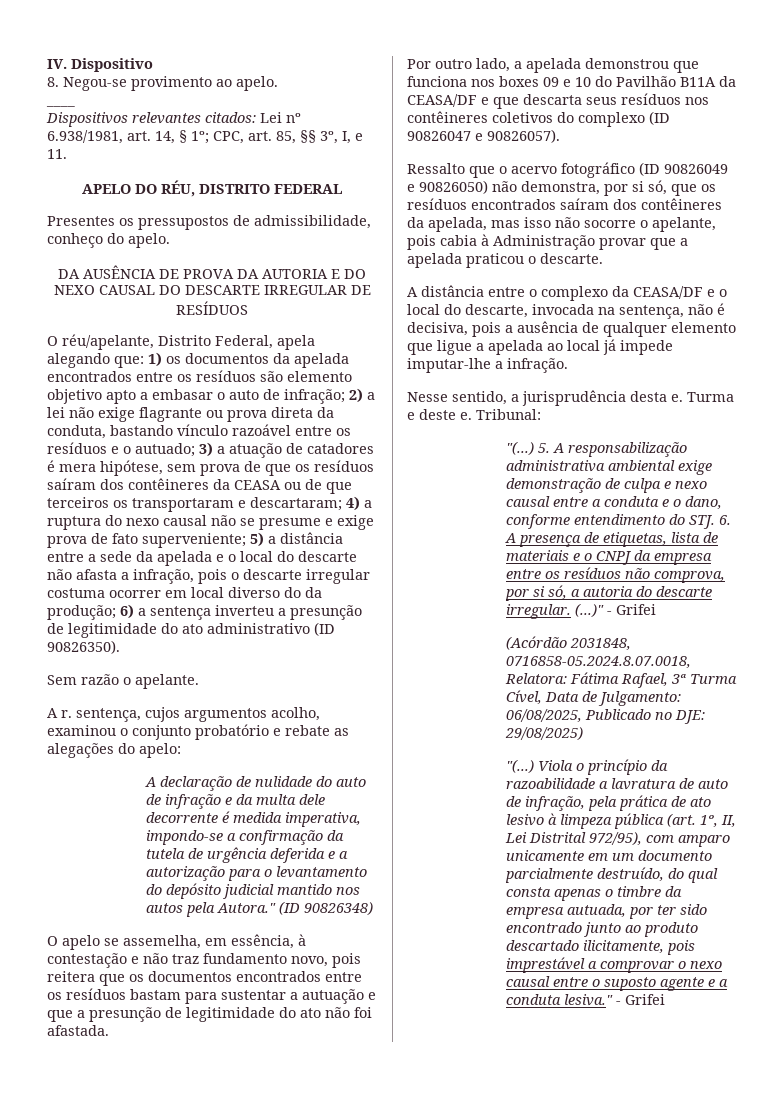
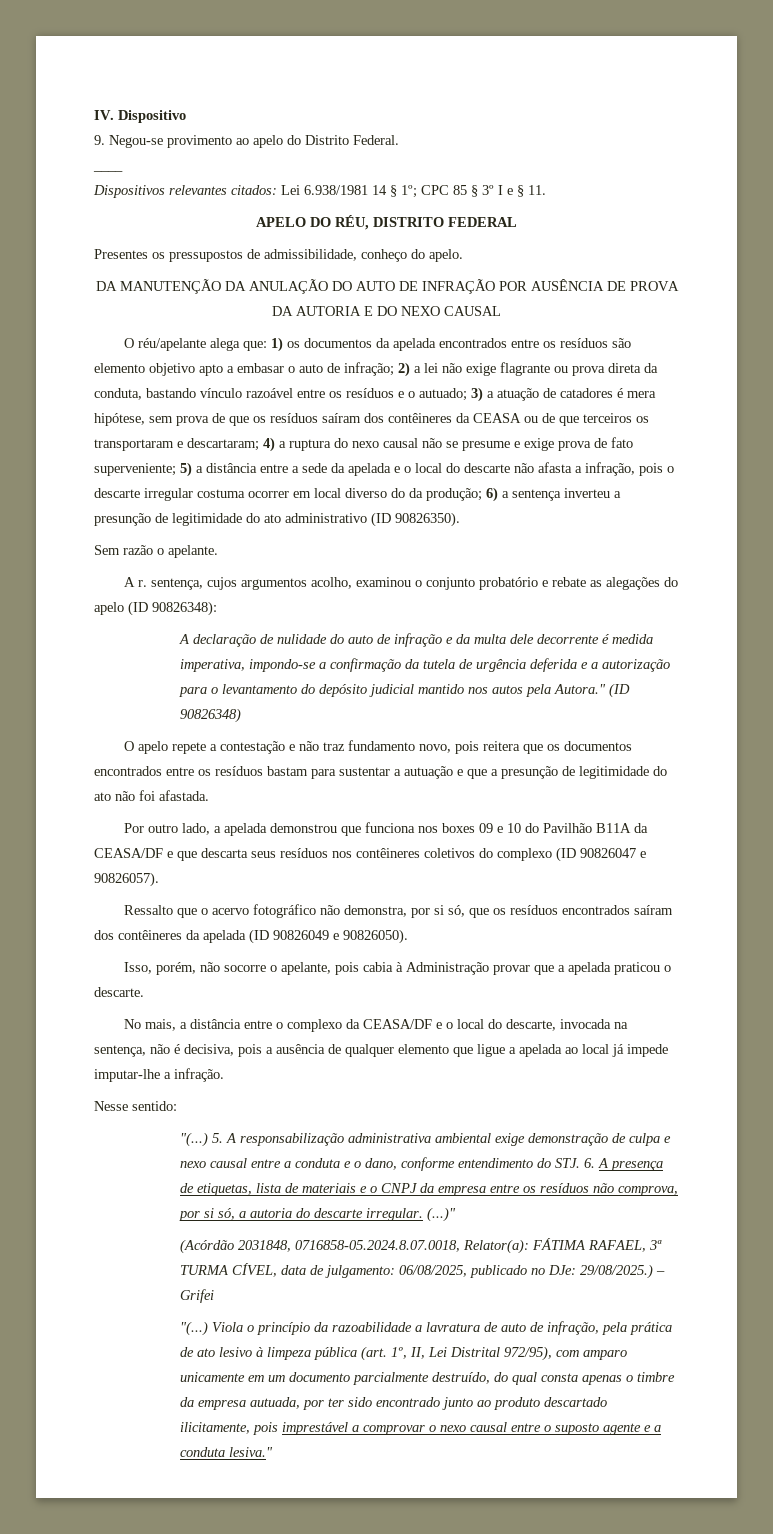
- 8. Negou-se provimento ao apelo.
+ 9. Negou-se provimento ao apelo do Distrito Federal.
- Dispositivos relevantes citados: Lei nº 6.938/1981, art. 14, § 1º; CPC, art. 85, §§ 3º, I, e 11.
+ Dispositivos relevantes citados: Lei 6.938/1981 14 § 1º; CPC 85 § 3º I e § 11.
- DA AUSÊNCIA DE PROVA DA AUTORIA E DO NEXO CAUSAL DO DESCARTE IRREGULAR DE RESÍDUOS
- O réu/apelante, Distrito Federal, apela alegando que:
+ DA MANUTENÇÃO DA ANULAÇÃO DO AUTO DE INFRAÇÃO POR AUSÊNCIA DE PROVA DA AUTORIA E DO NEXO CAUSAL
+ O réu/apelante alega que:
- A r. sentença, cujos argumentos acolho, examinou o conjunto probatório e rebate as alegações do apelo:
+ A r. sentença, cujos argumentos acolho, examinou o conjunto probatório e rebate as alegações do apelo (ID 90826348):
- O apelo se assemelha, em essência, à contestação e não traz fundamento novo, pois reitera que os documentos encontrados entre os resíduos bastam para sustentar a autuação e que a presunção de legitimidade do ato não foi afastada.
+ O apelo repete a contestação e não traz fundamento novo, pois reitera que os documentos encontrados entre os resíduos bastam para sustentar a autuação e que a presunção de legitimidade do ato não foi afastada.
- Ressalto que o acervo fotográfico (ID 90826049 e 90826050) não demonstra, por si só, que os resíduos encontrados saíram dos contêineres da apelada, mas isso não socorre o apelante, pois cabia à Administração provar que a apelada praticou o descarte.
+ Ressalto que o acervo fotográfico não demonstra, por si só, que os resíduos encontrados saíram dos contêineres da apelada (ID 90826049 e 90826050).
+ Isso, porém, não socorre o apelante, pois cabia à Administração provar que a apelada praticou o descarte.
- A distância entre o complexo da CEASA/DF e o local do descarte, invocada na sentença, não é decisiva, pois a ausência de qualquer elemento que ligue a apelada ao local já impede imputar-lhe a infração.
+ No mais, a distância entre o complexo da CEASA/DF e o local do descarte, invocada na sentença, não é decisiva, pois a ausência de qualquer elemento que ligue a apelada ao local já impede imputar-lhe a infração.
- Nesse sentido, a jurisprudência desta e. Turma e deste e. Tribunal:
+ Nesse sentido:
- (...)" - Grifei
+ (...)"
- (Acórdão 2031848, 0716858-05.2024.8.07.0018, Relatora: Fátima Rafael, 3ª Turma Cível, Data de Julgamento: 06/08/2025, Publicado no DJE: 29/08/2025)
+ (Acórdão 2031848, 0716858-05.2024.8.07.0018, Relator(a): FÁTIMA RAFAEL, 3ª TURMA CÍVEL, data de julgamento: 06/08/2025, publicado no DJe: 29/08/2025.) – Grifei
- Viola o princípio da razoabilidade a lavratura de auto de infração, pela prática de ato lesivo à limpeza pública (art. 1º, II, Lei Distrital 972/95), com amparo unicamente em um documento parcialmente destruído, do qual consta apenas o timbre da empresa autuada, por ter sido encontrado junto ao produto descartado ilicitamente, pois imprestável a comprovar o nexo causal entre o suposto agente e a conduta lesiva." - Grifei
+ Viola o princípio da razoabilidade a lavratura de auto de infração, pela prática de ato lesivo à limpeza pública (art. 1º, II, Lei Distrital 972/95), com amparo unicamente em um documento parcialmente destruído, do qual consta apenas o timbre da empresa autuada, por ter sido encontrado junto ao produto descartado ilicitamente, pois imprestável a comprovar o nexo causal entre o suposto agente e a conduta lesiva."

